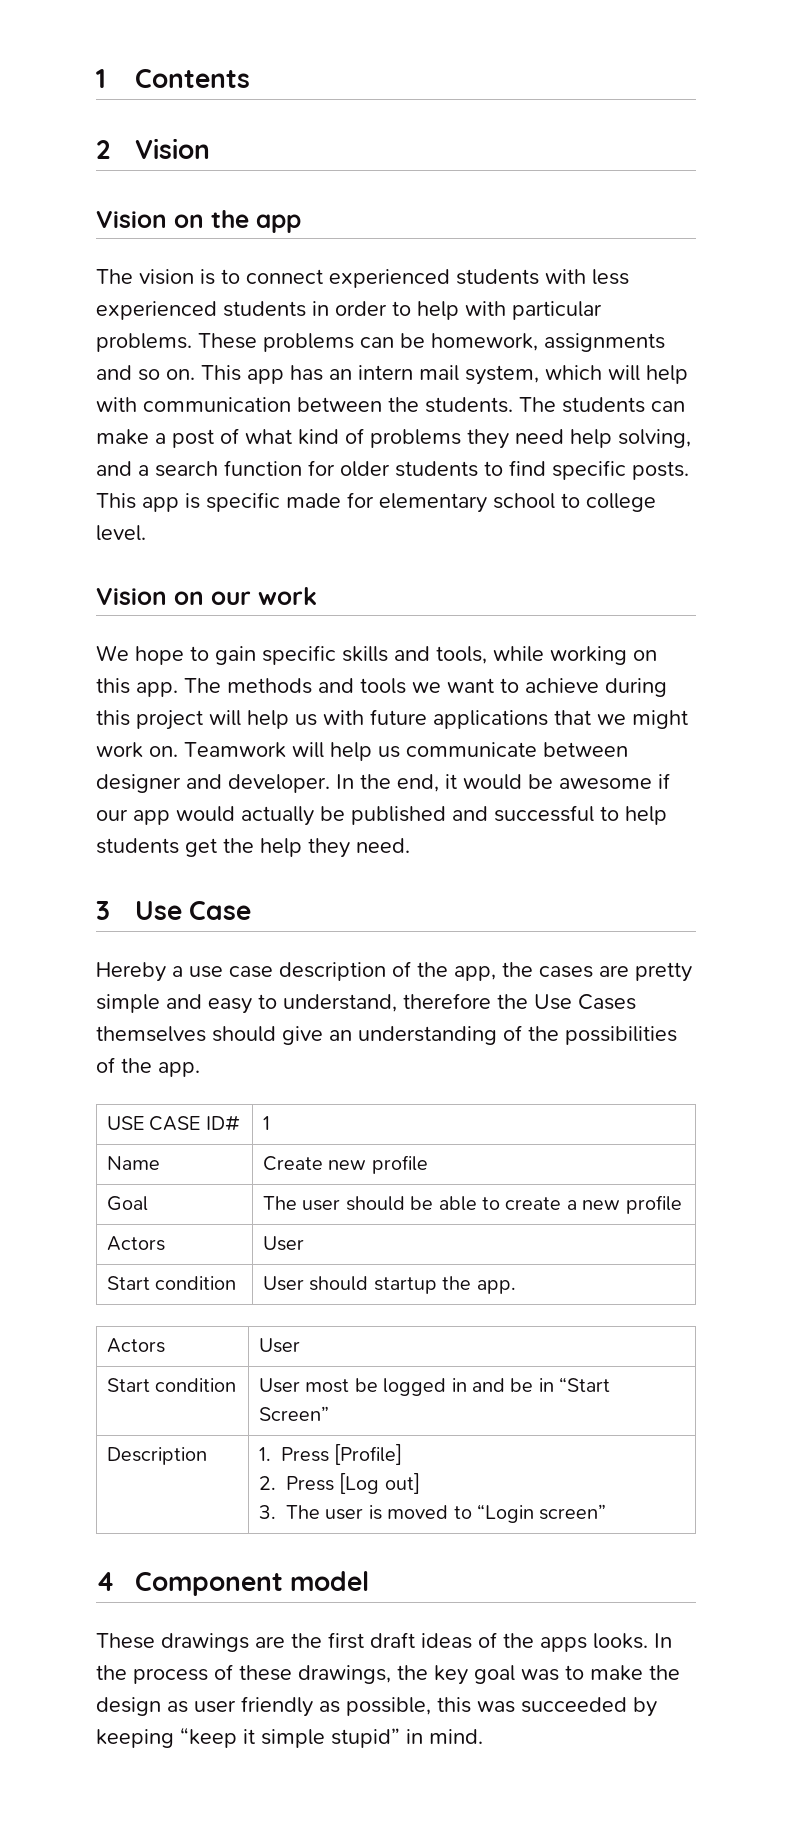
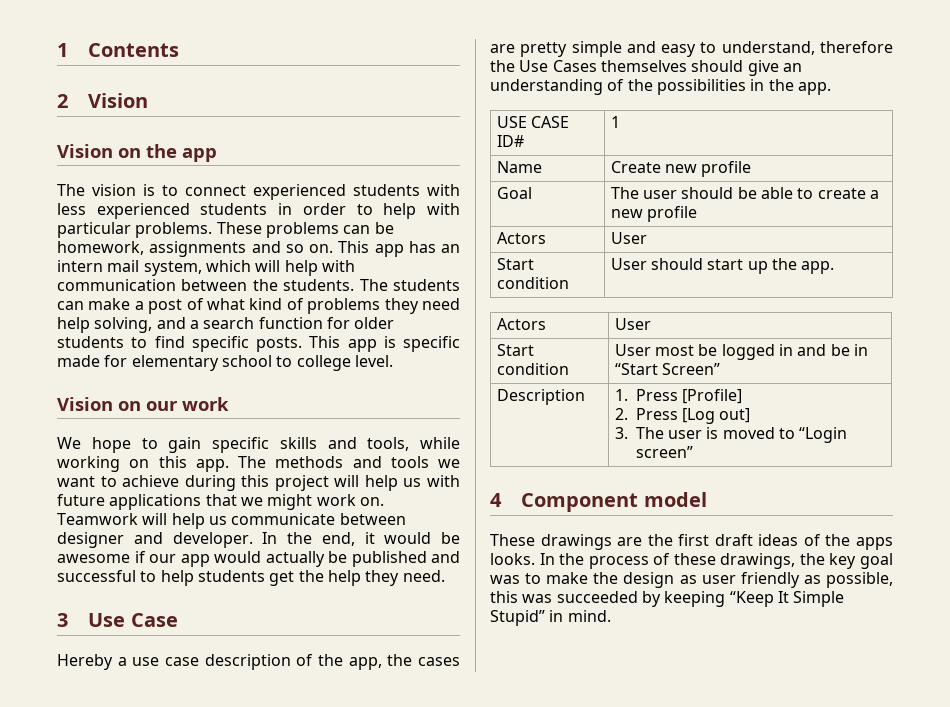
- Hereby a use case description of the app, the cases are pretty simple and easy to understand, therefore the Use Cases themselves should give an understanding of the possibilities of the app.
+ Hereby a use case description of the app, the cases are pretty simple and easy to understand, therefore the Use Cases themselves should give an understanding of the possibilities in the app.
- Start condition | User should startup the app.
+ Start condition | User should start up the app.
- In the process of these drawings, the key goal was to make the design as user friendly as possible, this was succeeded by keeping “keep it simple stupid” in mind.
+ In the process of these drawings, the key goal was to make the design as user friendly as possible, this was succeeded by keeping “Keep It Simple Stupid” in mind.

